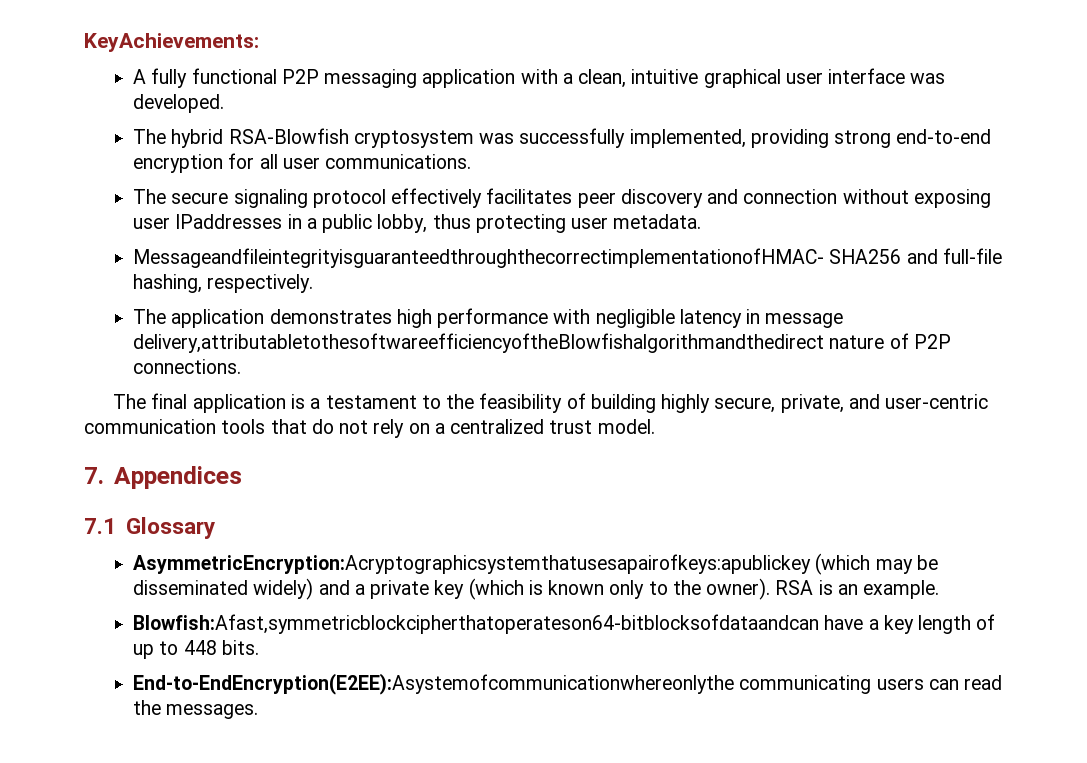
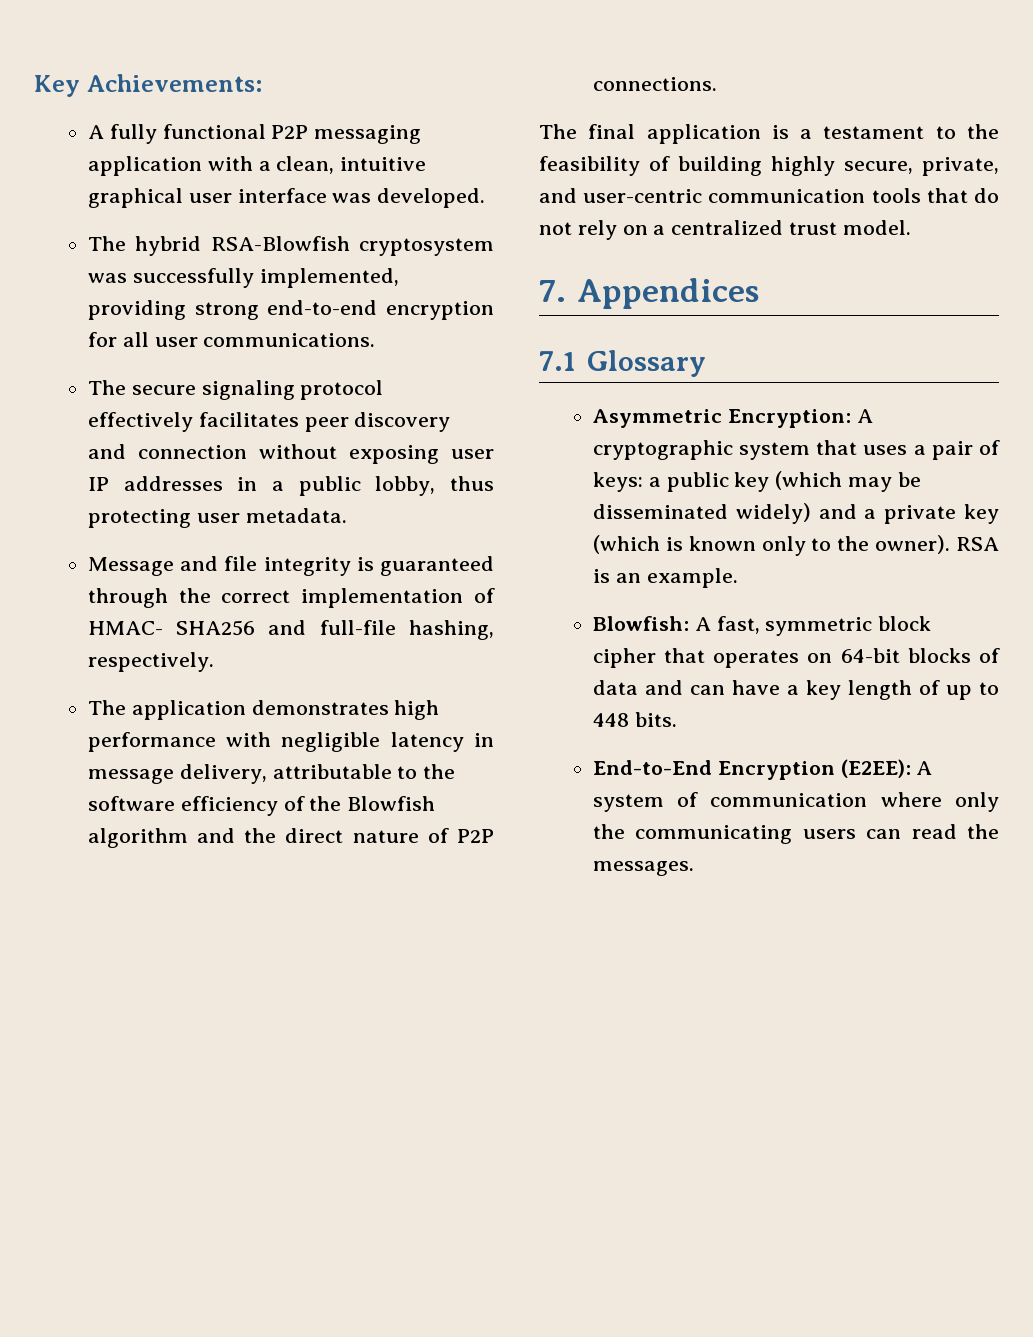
- KeyAchievements:
+ Key Achievements:
- The secure signaling protocol effectively facilitates peer discovery and connection without exposing user IPaddresses in a public lobby, thus protecting user metadata.
+ The secure signaling protocol effectively facilitates peer discovery and connection without exposing user IP addresses in a public lobby, thus protecting user metadata.
- MessageandfileintegrityisguaranteedthroughthecorrectimplementationofHMAC- SHA256 and full-file hashing, respectively.
+ Message and file integrity is guaranteed through the correct implementation of HMAC- SHA256 and full-file hashing, respectively.
- The application demonstrates high performance with negligible latency in message delivery,attributabletothesoftwareefficiencyoftheBlowfishalgorithmandthedirect nature of P2P connections.
+ The application demonstrates high performance with negligible latency in message delivery, attributable to the software efficiency of the Blowfish algorithm and the direct nature of P2P connections.
- AsymmetricEncryption:Acryptographicsystemthatusesapairofkeys:apublickey (which may be disseminated widely) and a private key (which is known only to the owner).
+ Asymmetric Encryption: A cryptographic system that uses a pair of keys: a public key (which may be disseminated widely) and a private key (which is known only to the owner).
- Blowfish:Afast,symmetricblockcipherthatoperateson64-bitblocksofdataandcan have a key length of up to 448 bits.
+ Blowfish: A fast, symmetric block cipher that operates on 64-bit blocks of data and can have a key length of up to 448 bits.
- End-to-EndEncryption(E2EE):Asystemofcommunicationwhereonlythe communicating users can read the messages.
+ End-to-End Encryption (E2EE): A system of communication where only the communicating users can read the messages.

